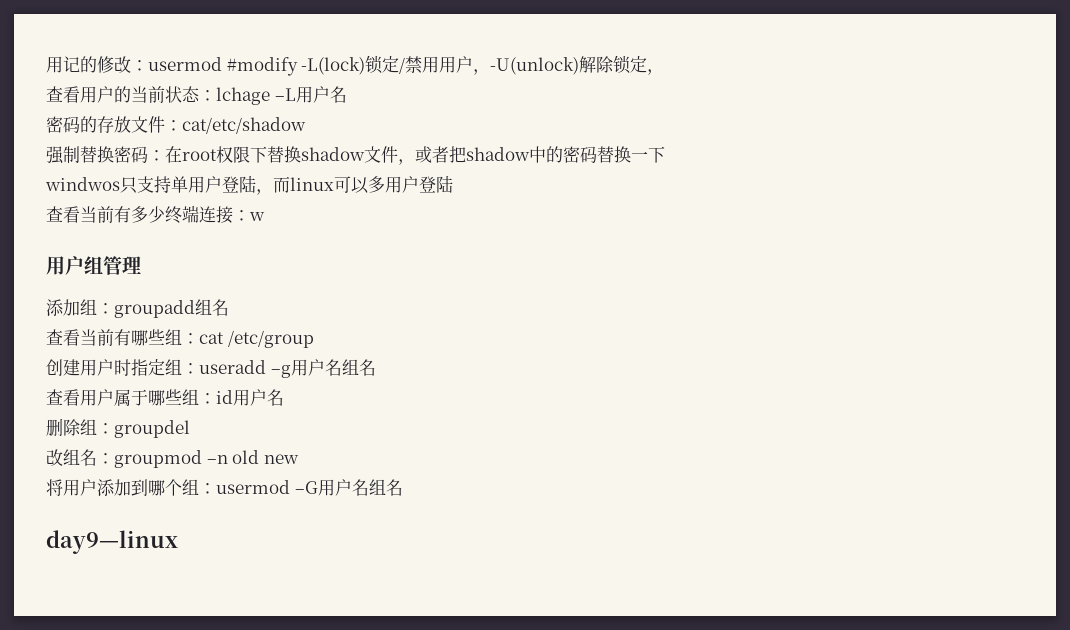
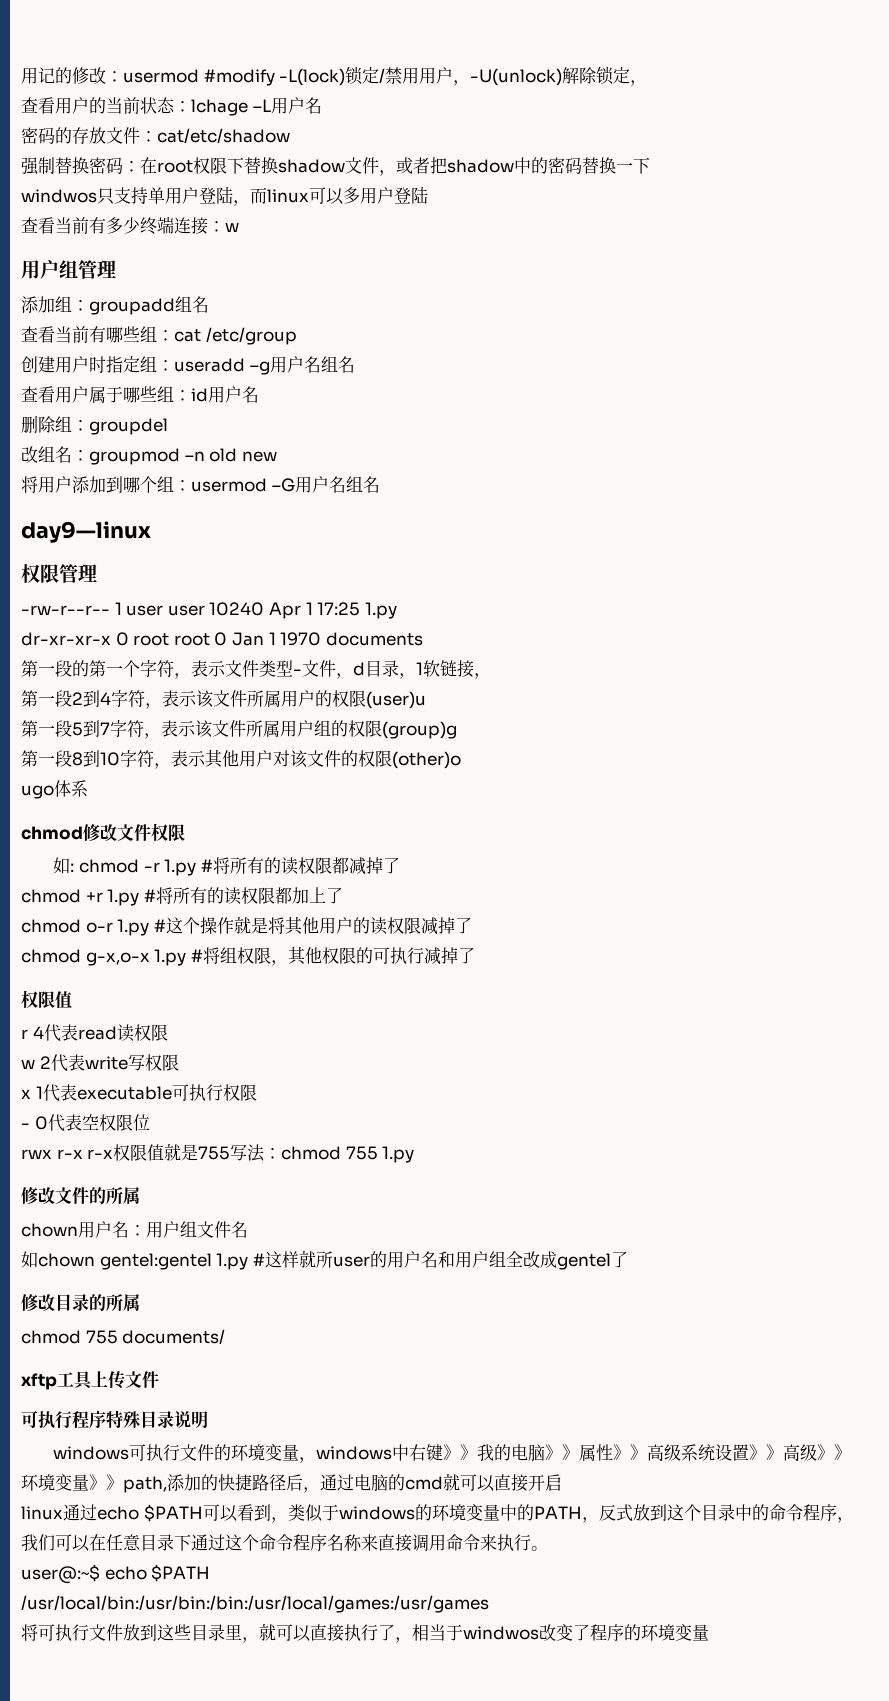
+ 权限管理
+ -rw-r--r-- 1 user user 10240 Apr 1 17:25 1.py
+ dr-xr-xr-x 0 root root 0 Jan 1 1970 documents
+ 第一段的第一个字符，表示文件类型-文件，d目录，1软链接，
+ 第一段2到4字符，表示该文件所属用户的权限(user)u
+ 第一段5到7字符，表示该文件所属用户组的权限(group)g
+ 第一段8到10字符，表示其他用户对该文件的权限(other)o
+ ugo体系
+ chmod修改文件权限
+ 如: chmod -r 1.py #将所有的读权限都减掉了
+ chmod +r 1.py #将所有的读权限都加上了
+ chmod o-r 1.py #这个操作就是将其他用户的读权限减掉了
+ chmod g-x,o-x 1.py #将组权限，其他权限的可执行减掉了
+ 权限值
+ r 4代表read读权限
+ w 2代表write写权限
+ x 1代表executable可执行权限
+ - 0代表空权限位
+ rwx r-x r-x权限值就是755写法：chmod 755 1.py
+ 修改文件的所属
+ chown用户名：用户组文件名
+ 如chown gentel:gentel 1.py #这样就所user的用户名和用户组全改成gentel了
+ 修改目录的所属
+ chmod 755 documents/
+ xftp工具上传文件
+ 可执行程序特殊目录说明
+ windows可执行文件的环境变量，windows中右键》》我的电脑》》属性》》高级系统设置》》高级》》环境变量》》path,添加的快捷路径后，通过电脑的cmd就可以直接开启
+ linux通过echo $PATH可以看到，类似于windows的环境变量中的PATH，反式放到这个目录中的命令程序，我们可以在任意目录下通过这个命令程序名称来直接调用命令来执行。
+ user@:~$ echo $PATH
+ /usr/local/bin:/usr/bin:/bin:/usr/local/games:/usr/games
+ 将可执行文件放到这些目录里，就可以直接执行了，相当于windwos改变了程序的环境变量

